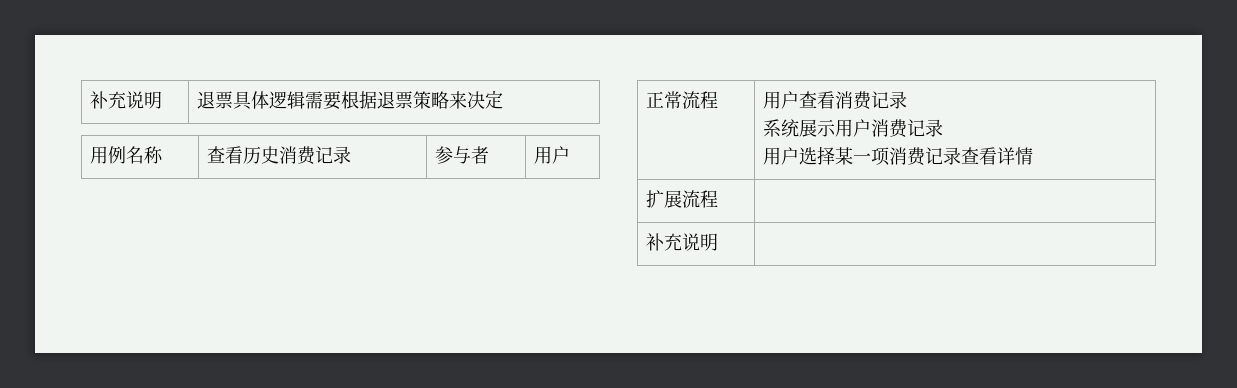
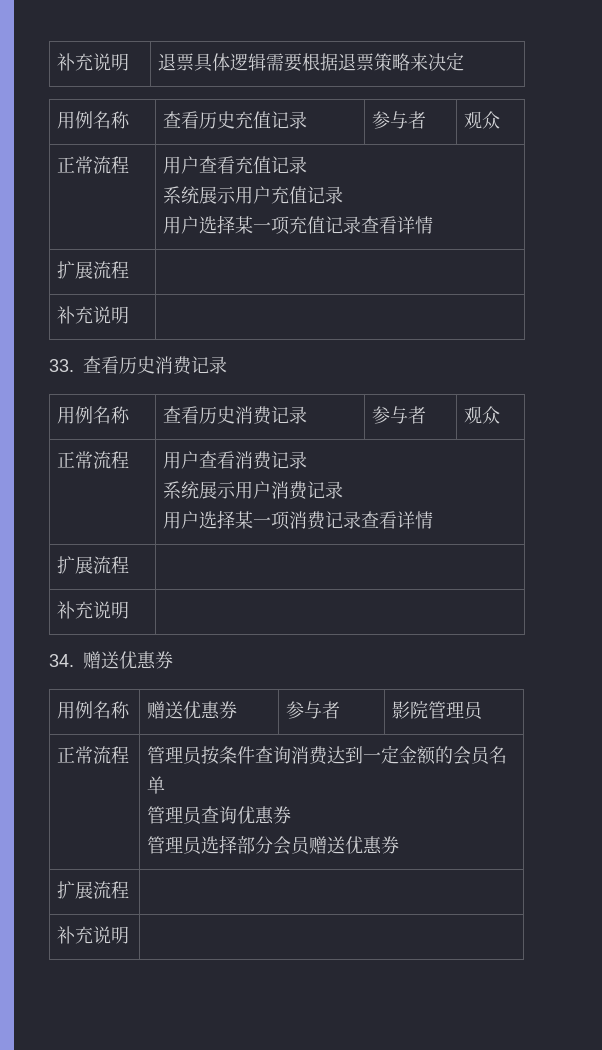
+ 用例名称 | 查看历史充值记录 | 参与者 | 观众
+ 正常流程 | 用户查看充值记录
+ 系统展示用户充值记录
+ 用户选择某一项充值记录查看详情
+ 扩展流程 |
+ 补充说明 |
+ 33.查看历史消费记录
- 用例名称 | 查看历史消费记录 | 参与者 | 用户
+ 用例名称 | 查看历史消费记录 | 参与者 | 观众
+ 34.赠送优惠券
+ 用例名称 | 赠送优惠券 | 参与者 | 影院管理员
+ 正常流程 | 管理员按条件查询消费达到一定金额的会员名单
+ 管理员查询优惠券
+ 管理员选择部分会员赠送优惠券
+ 扩展流程 |
+ 补充说明 |

